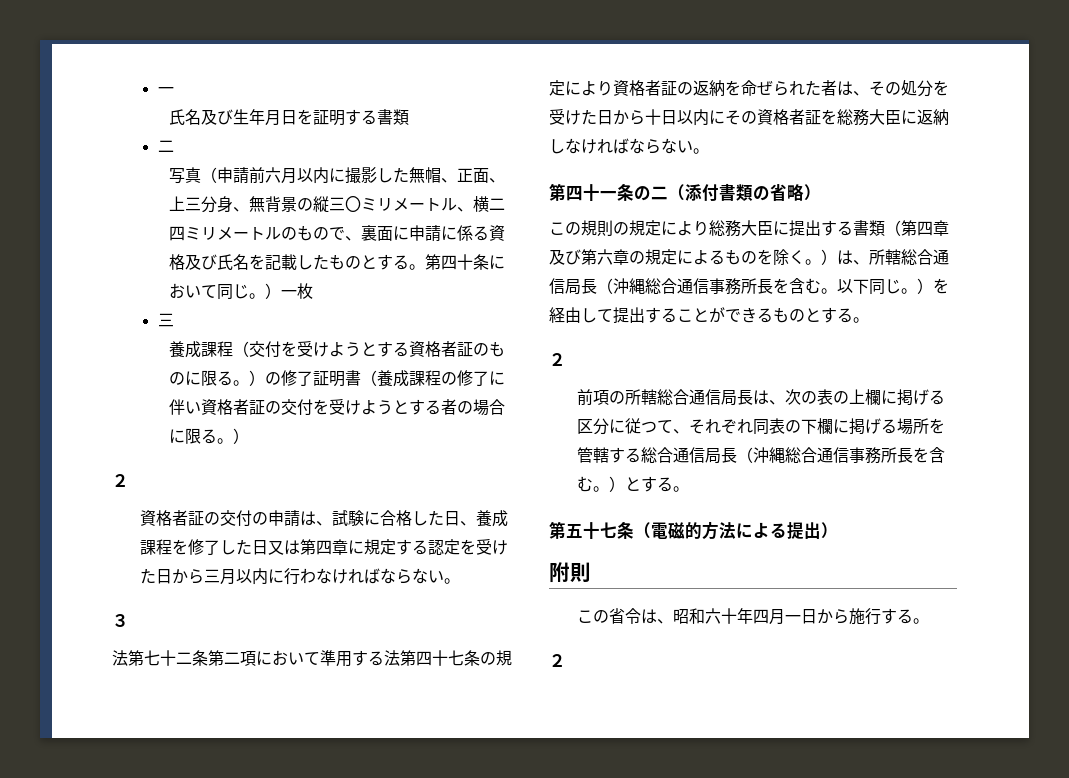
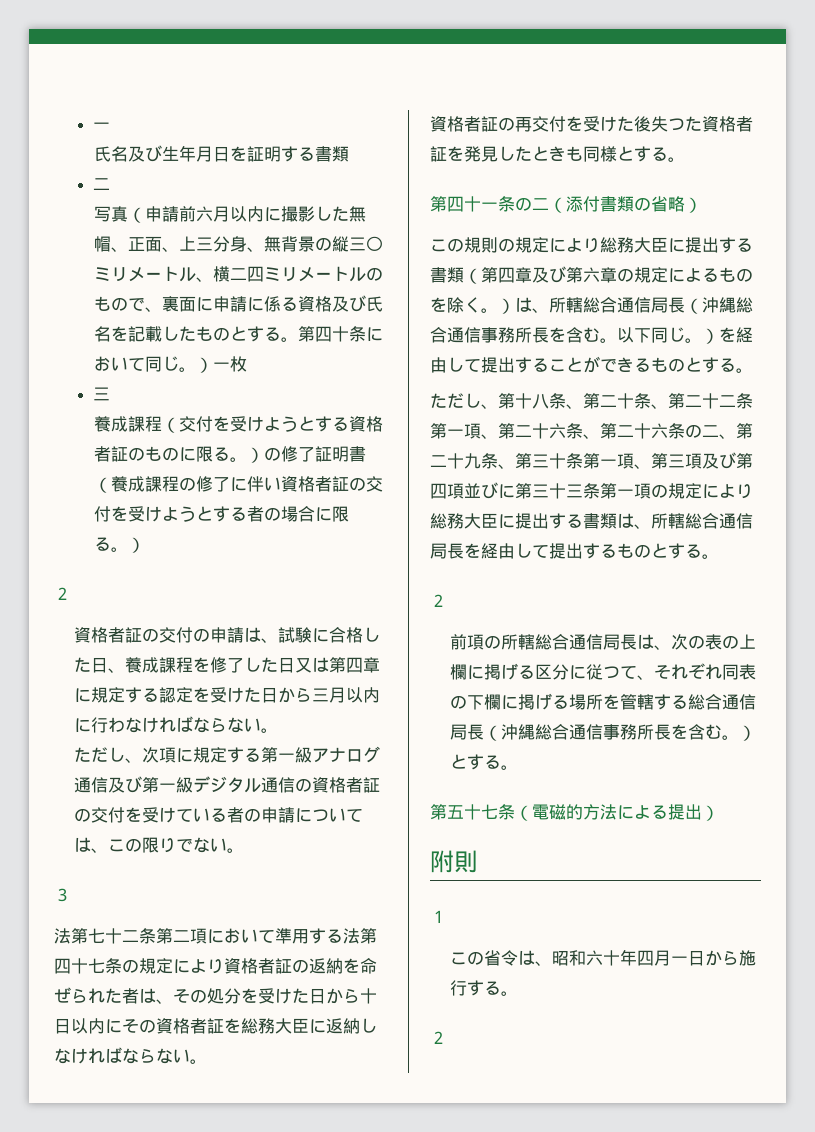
+ ただし、次項に規定する第一級アナログ通信及び第一級デジタル通信の資格者証の交付を受けている者の申請については、この限りでない。
+ 資格者証の再交付を受けた後失つた資格者証を発見したときも同様とする。
+ ただし、第十八条、第二十条、第二十二条第一項、第二十六条、第二十六条の二、第二十九条、第三十条第一項、第三項及び第四項並びに第三十三条第一項の規定により総務大臣に提出する書類は、所轄総合通信局長を経由して提出するものとする。
+ １

